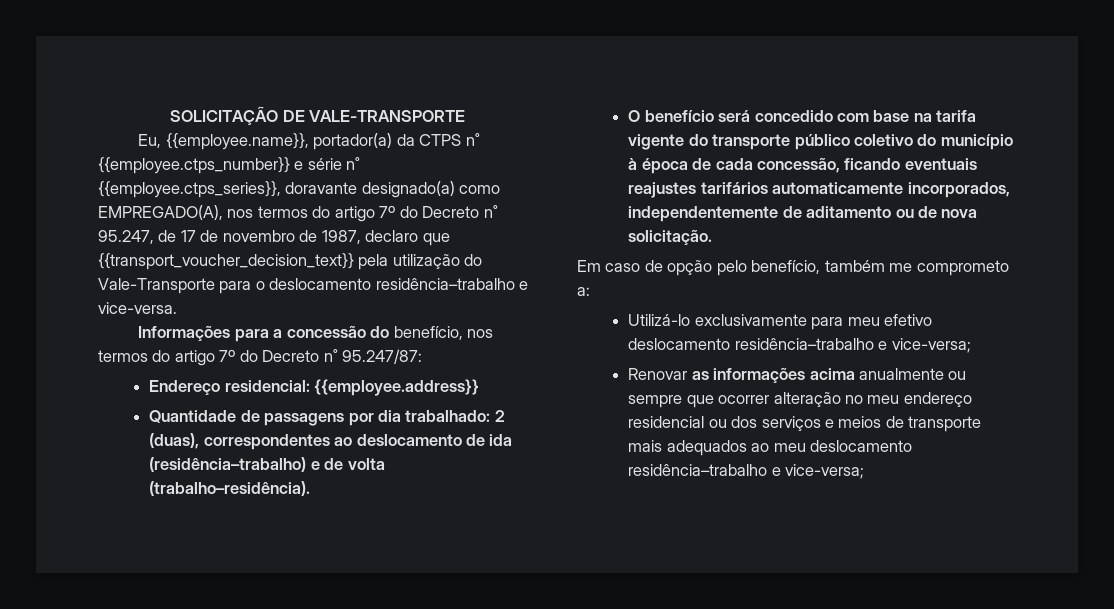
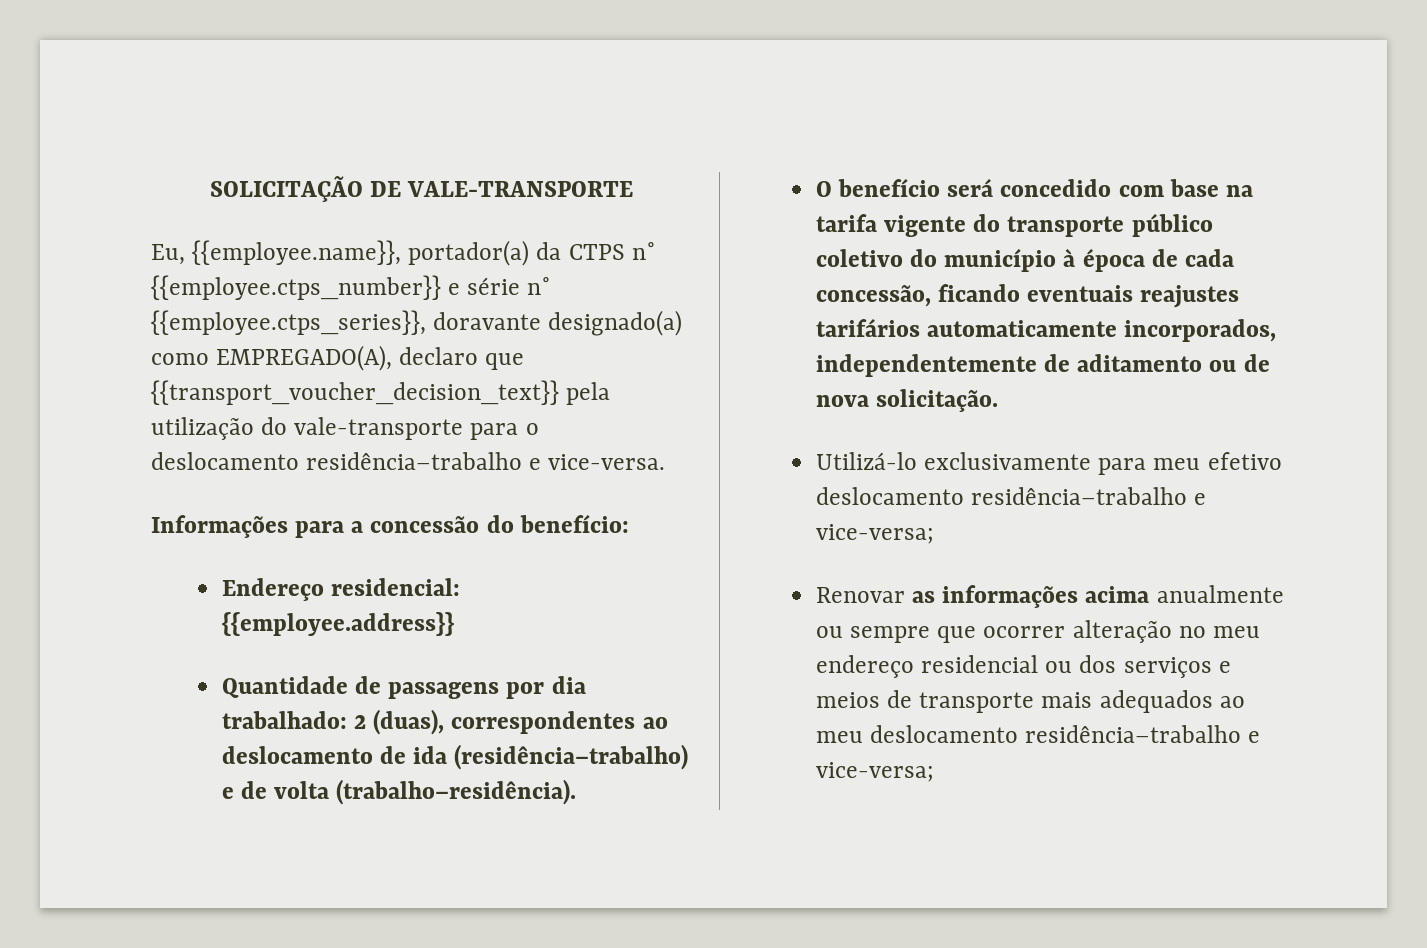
- Eu, {{employee.name}}, portador(a) da CTPS n˚ {{employee.ctps_number}} e série n˚ {{employee.ctps_series}}, doravante designado(a) como EMPREGADO(A), nos termos do artigo 7º do Decreto n˚ 95.247, de 17 de novembro de 1987, declaro que {{transport_voucher_decision_text}} pela utilização do Vale-Transporte para o deslocamento residência–trabalho e vice-versa.
+ Eu, {{employee.name}}, portador(a) da CTPS n˚ {{employee.ctps_number}} e série n˚ {{employee.ctps_series}}, doravante designado(a) como EMPREGADO(A), declaro que {{transport_voucher_decision_text}} pela utilização do vale-transporte para o deslocamento residência–trabalho e vice-versa.
- Informações para a concessão do benefício, nos termos do artigo 7º do Decreto n˚ 95.247/87:
+ Informações para a concessão do benefício:
- Em caso de opção pelo benefício, também me comprometo a:

